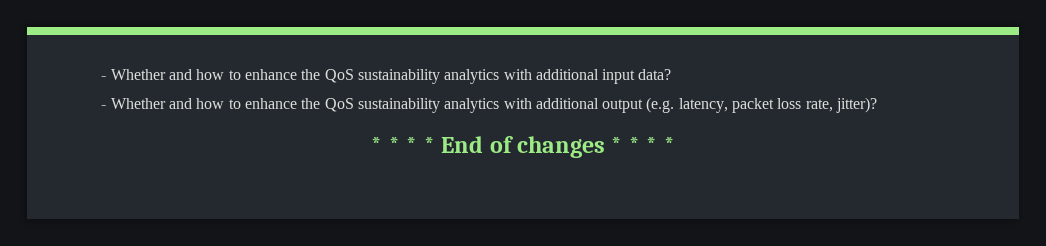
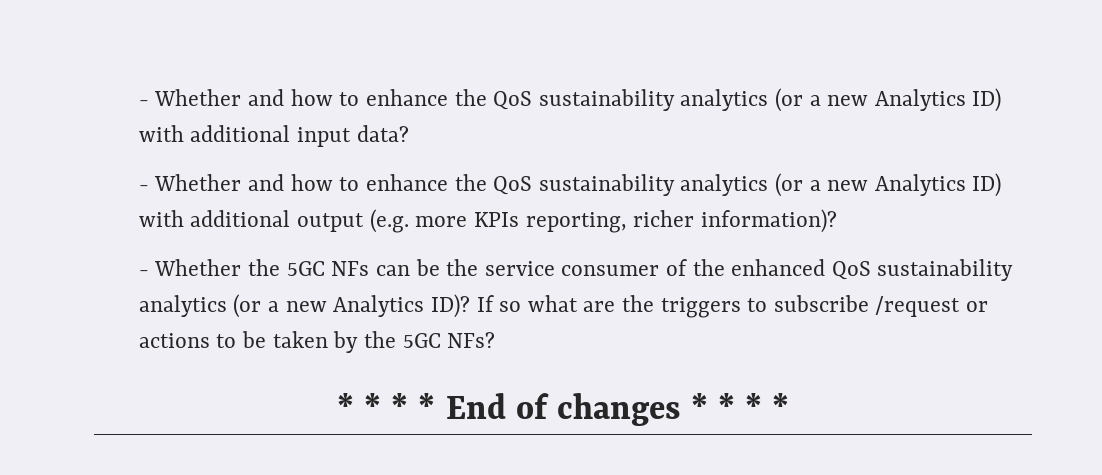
- - Whether and how to enhance the QoS sustainability analytics with additional input data?
+ - Whether and how to enhance the QoS sustainability analytics (or a new Analytics ID) with additional input data?
- - Whether and how to enhance the QoS sustainability analytics with additional output (e.g. latency, packet loss rate, jitter)?
+ - Whether and how to enhance the QoS sustainability analytics (or a new Analytics ID) with additional output (e.g. more KPIs reporting, richer information)?
+ - Whether the 5GC NFs can be the service consumer of the enhanced QoS sustainability analytics (or a new Analytics ID)? If so what are the triggers to subscribe /request or actions to be taken by the 5GC NFs?

